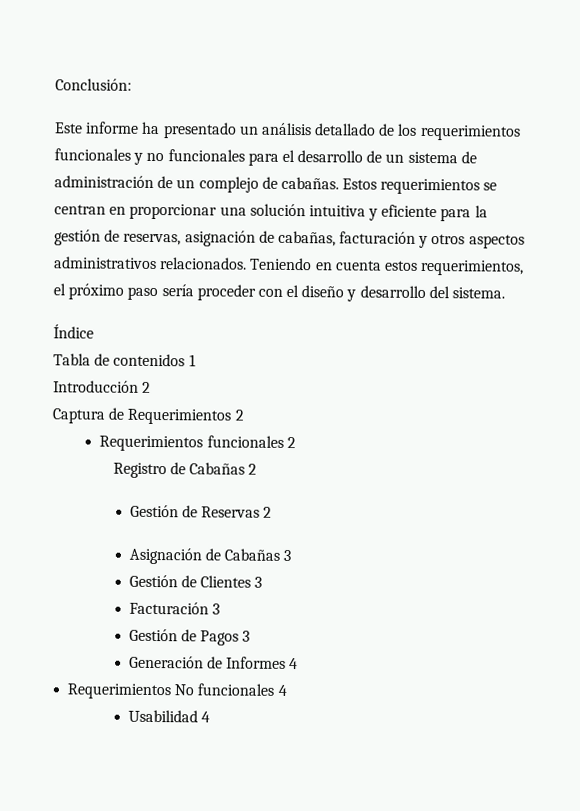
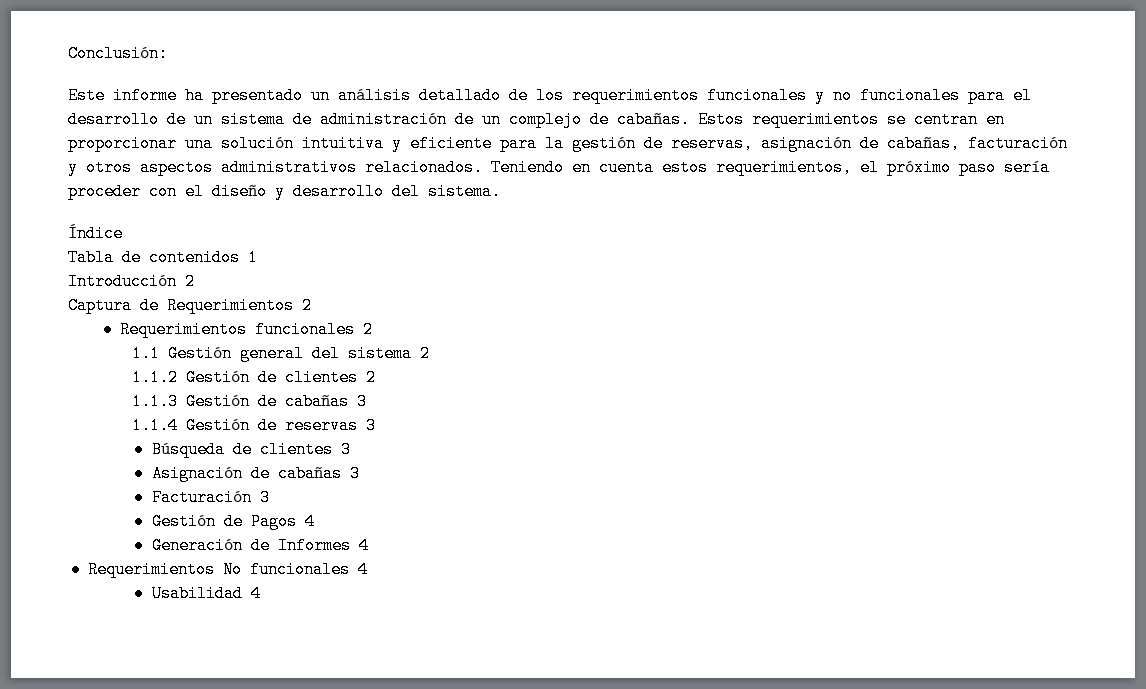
- Registro de Cabañas 2
- Gestión de Reservas 2
- Asignación de Cabañas 3
- Gestión de Clientes 3
+ 1.1 Gestión general del sistema 2
+ 1.1.2 Gestión de clientes 2
+ 1.1.3 Gestión de cabañas 3
+ 1.1.4 Gestión de reservas 3
+ Búsqueda de clientes 3
+ Asignación de cabañas 3
- Gestión de Pagos 3
+ Gestión de Pagos 4

